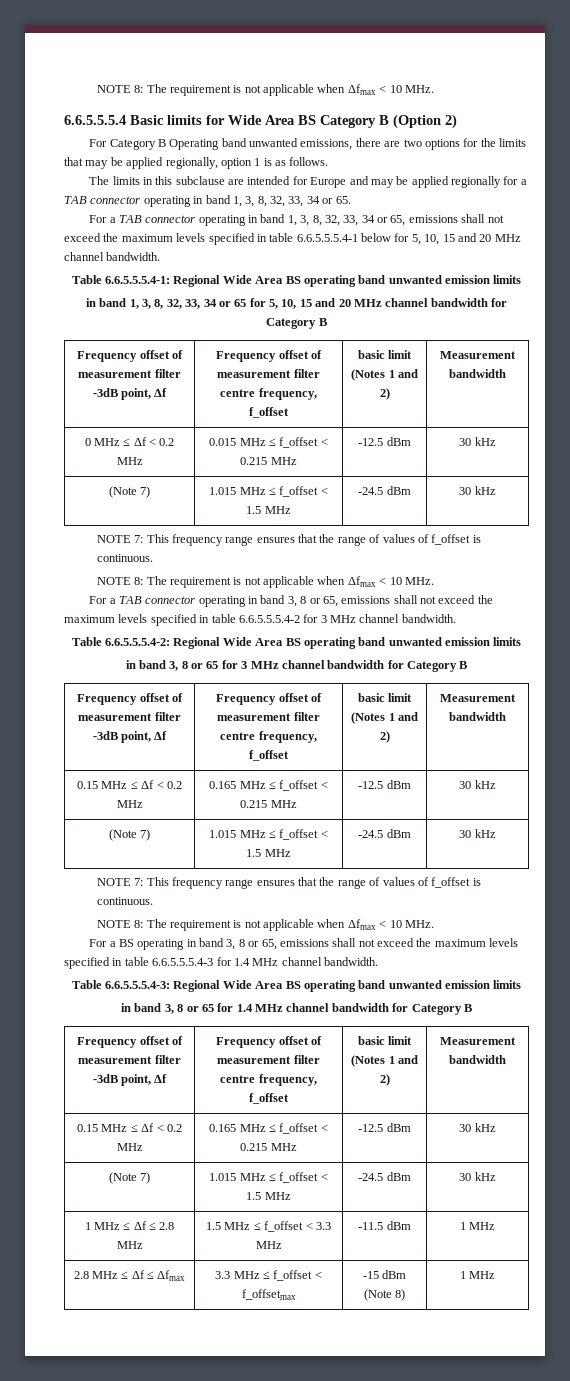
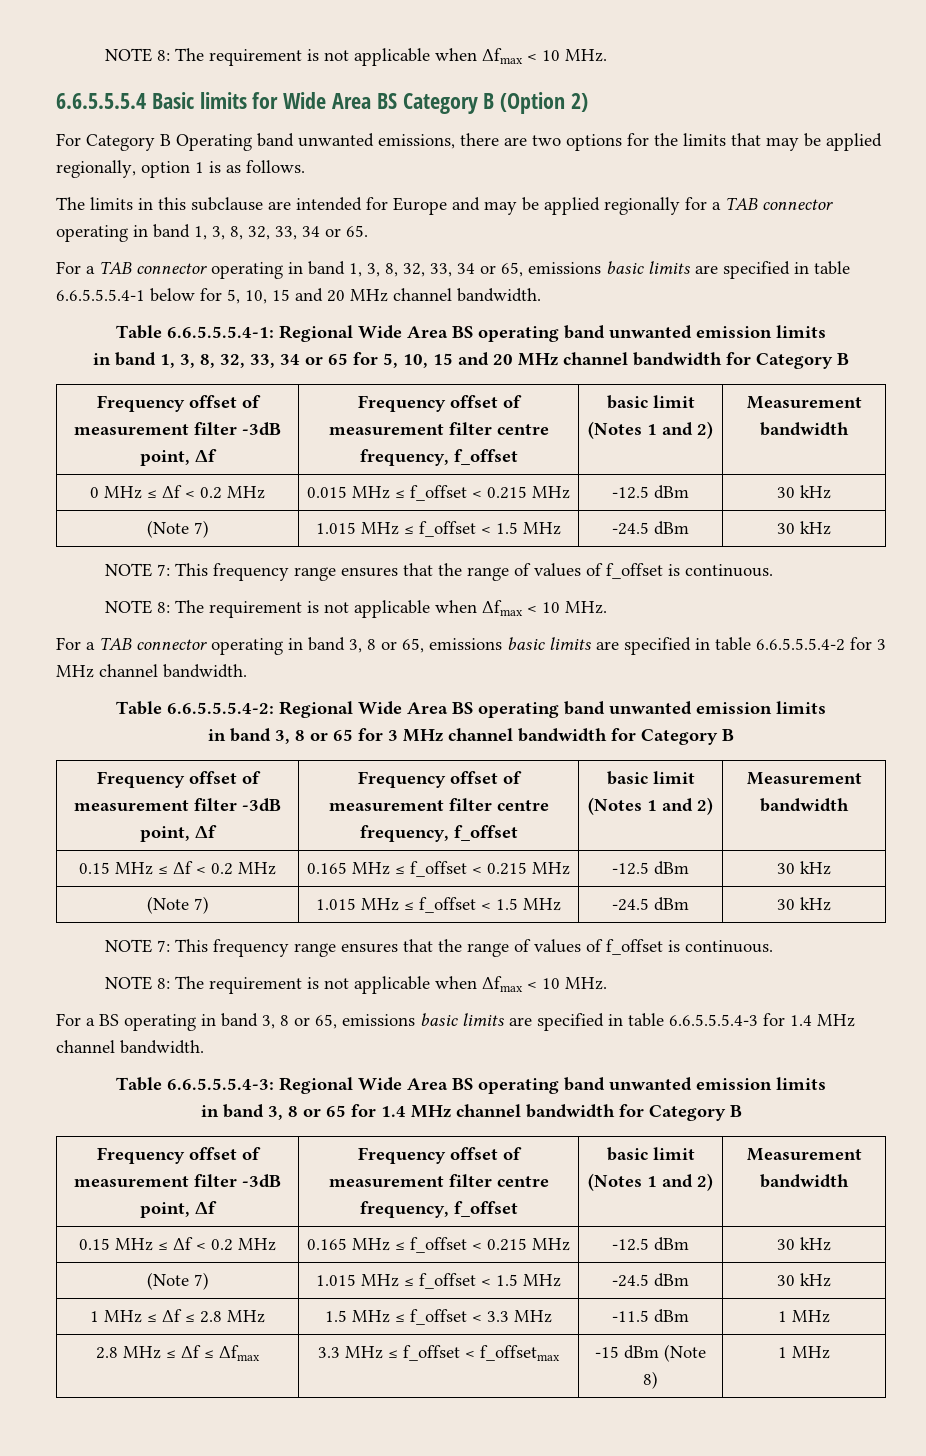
- For a TAB connector operating in band 1, 3, 8, 32, 33, 34 or 65, emissions shall not exceed the maximum levels specified in table 6.6.5.5.5.4-1 below for 5, 10, 15 and 20 MHz channel bandwidth.
+ For a TAB connector operating in band 1, 3, 8, 32, 33, 34 or 65, emissions basic limits are specified in table 6.6.5.5.5.4-1 below for 5, 10, 15 and 20 MHz channel bandwidth.
- For a TAB connector operating in band 3, 8 or 65, emissions shall not exceed the maximum levels specified in table 6.6.5.5.5.4-2 for 3 MHz channel bandwidth.
+ For a TAB connector operating in band 3, 8 or 65, emissions basic limits are specified in table 6.6.5.5.5.4-2 for 3 MHz channel bandwidth.
- For a BS operating in band 3, 8 or 65, emissions shall not exceed the maximum levels specified in table 6.6.5.5.5.4-3 for 1.4 MHz channel bandwidth.
+ For a BS operating in band 3, 8 or 65, emissions basic limits are specified in table 6.6.5.5.5.4-3 for 1.4 MHz channel bandwidth.

